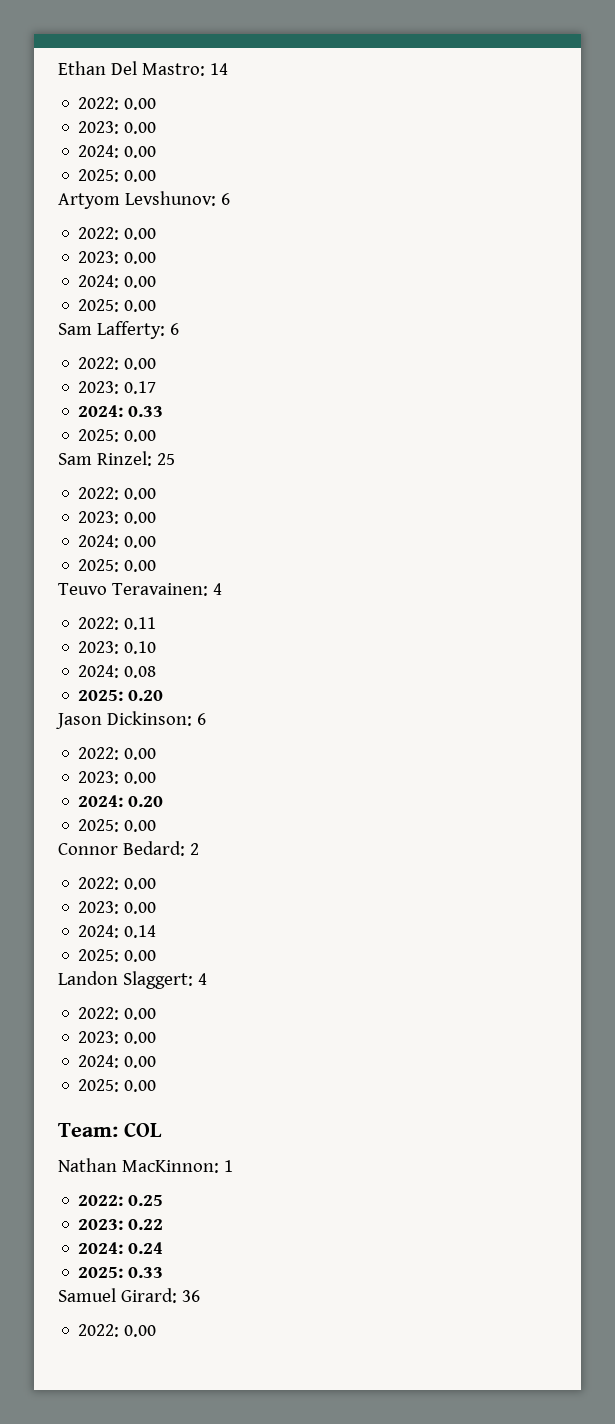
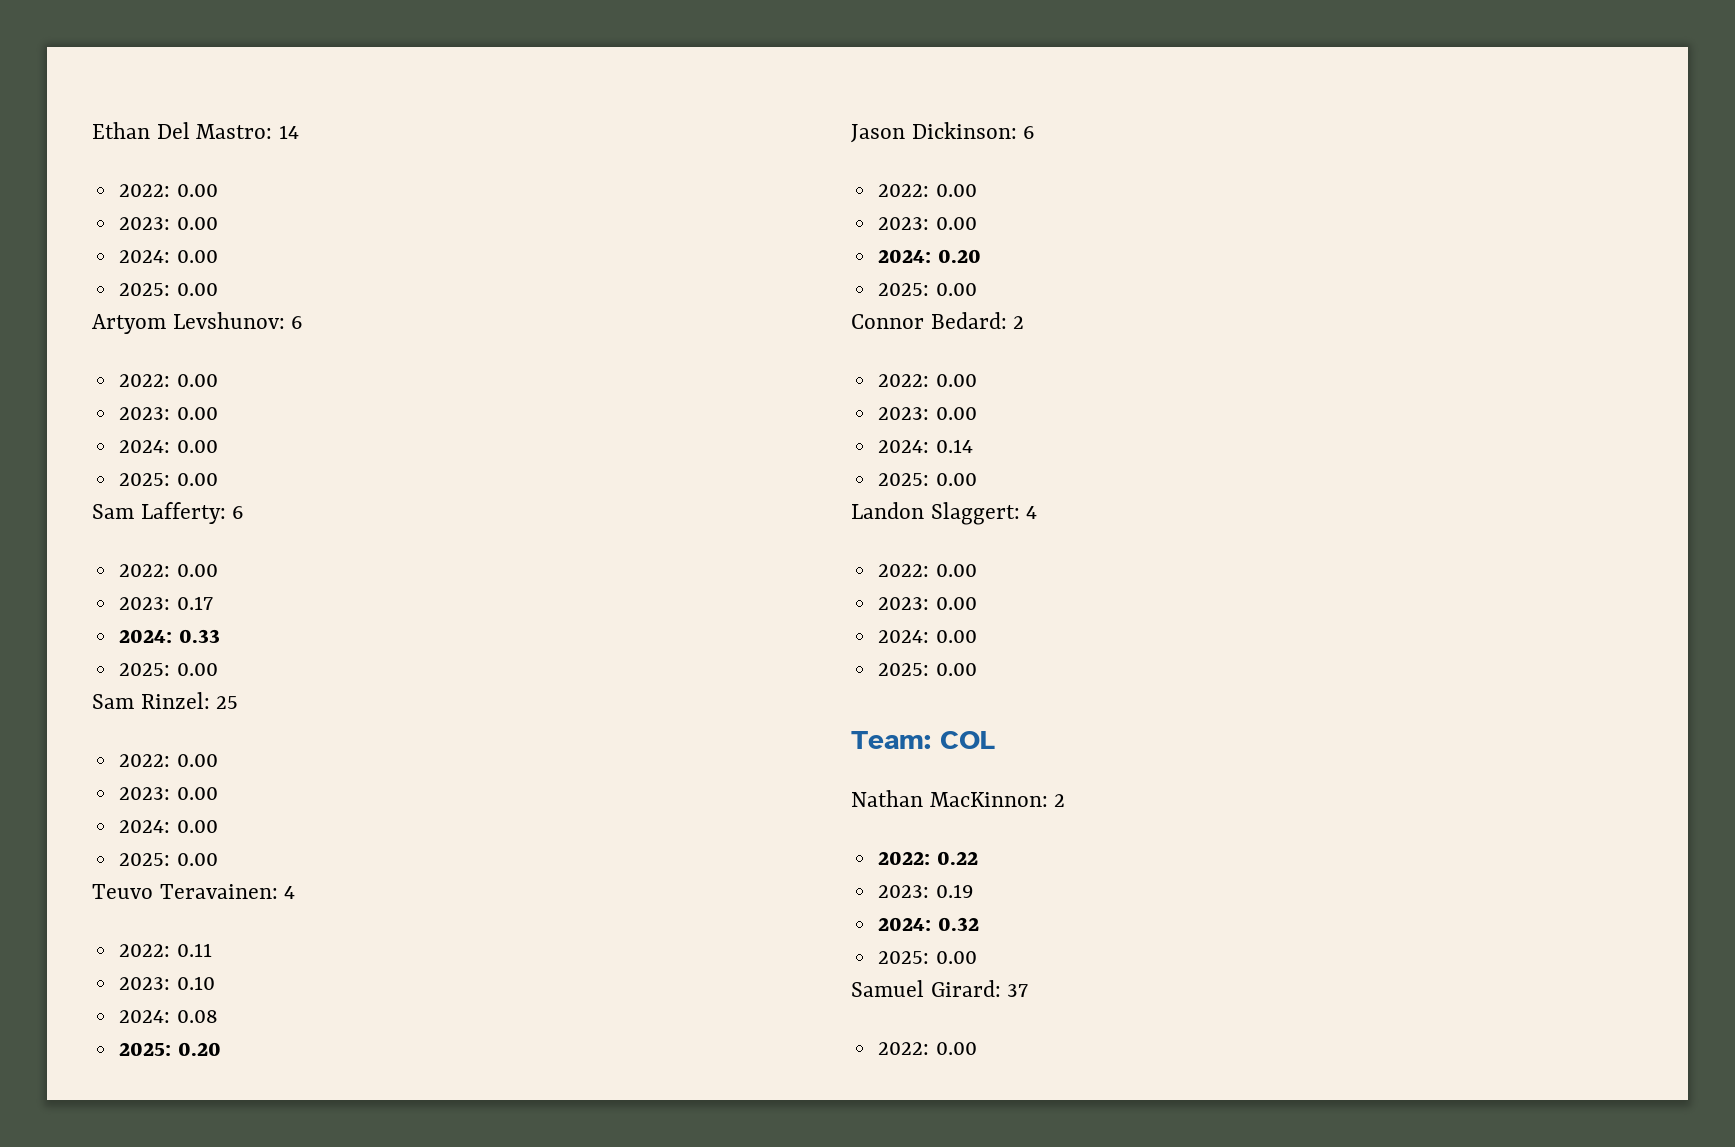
- Nathan MacKinnon: 1
- 2022: 0.25
- 2023: 0.22
- 2024: 0.24
- 2025: 0.33
+ Nathan MacKinnon: 2
+ 2022: 0.22
+ 2023: 0.19
+ 2024: 0.32
+ 2025: 0.00
- Samuel Girard: 36
+ Samuel Girard: 37

